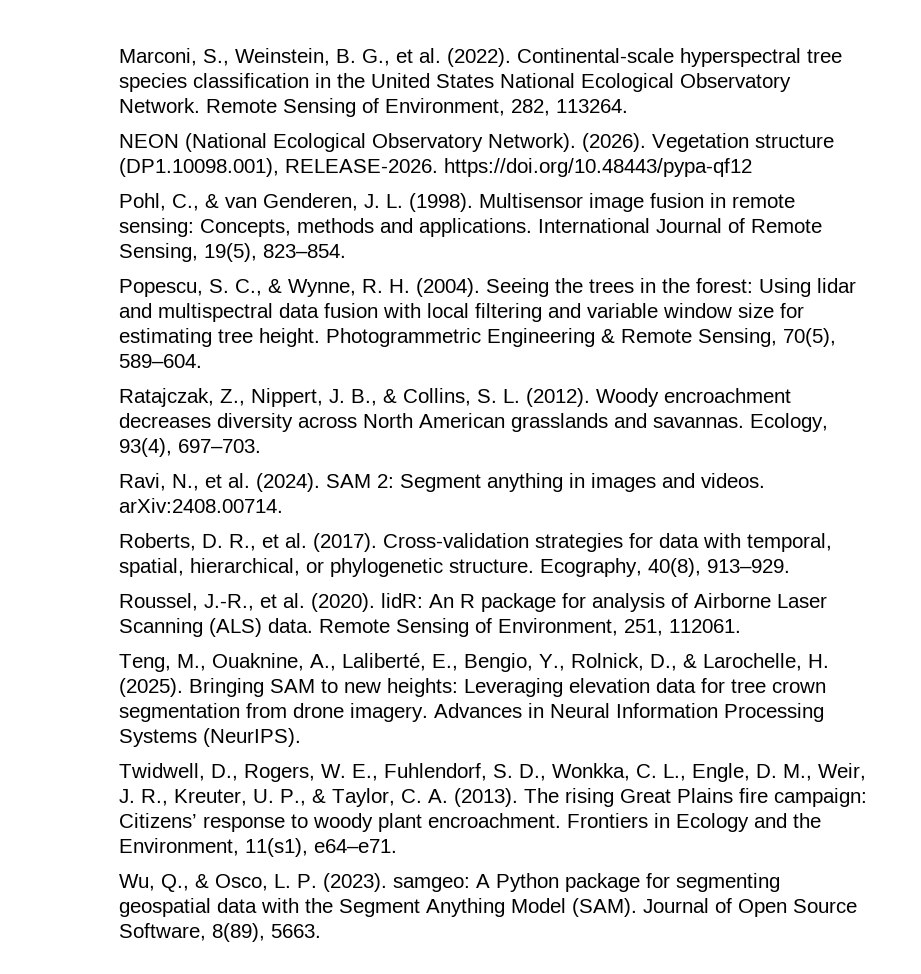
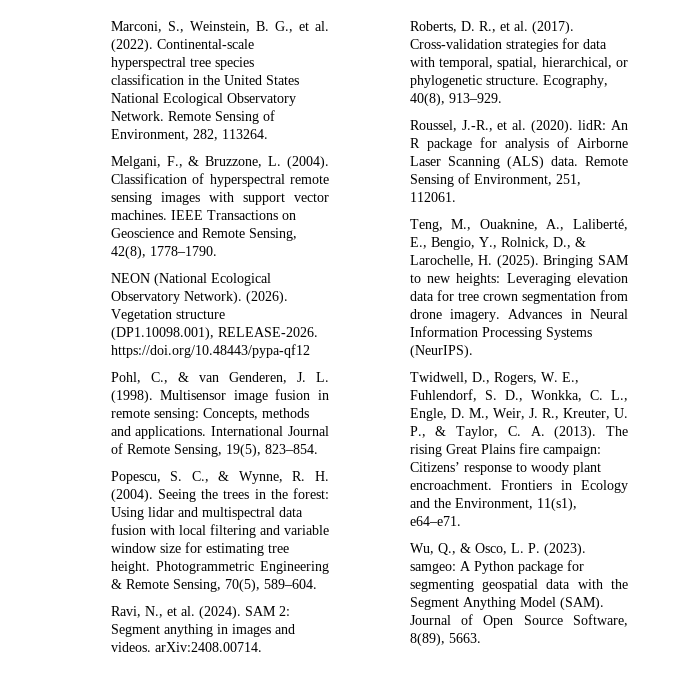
+ Melgani, F., & Bruzzone, L. (2004). Classification of hyperspectral remote sensing images with support vector machines. IEEE Transactions on Geoscience and Remote Sensing, 42(8), 1778–1790.
- Ratajczak, Z., Nippert, J. B., & Collins, S. L. (2012). Woody encroachment decreases diversity across North American grasslands and savannas. Ecology, 93(4), 697–703.

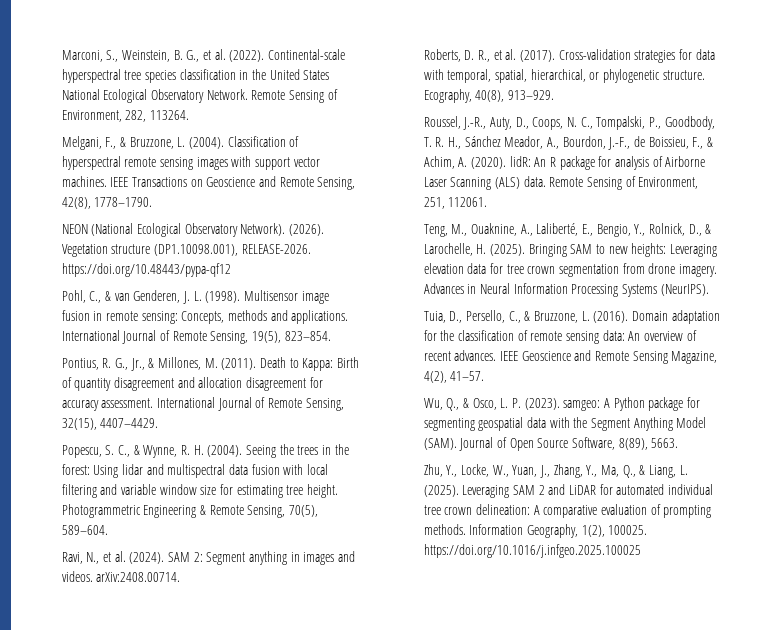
+ Pontius, R. G., Jr., & Millones, M. (2011). Death to Kappa: Birth of quantity disagreement and allocation disagreement for accuracy assessment. International Journal of Remote Sensing, 32(15), 4407–4429.
- Roussel, J.-R., et al. (2020). lidR: An R package for analysis of Airborne Laser Scanning (ALS) data.
+ Roussel, J.-R., Auty, D., Coops, N. C., Tompalski, P., Goodbody, T. R. H., Sánchez Meador, A., Bourdon, J.-F., de Boissieu, F., & Achim, A. (2020). lidR: An R package for analysis of Airborne Laser Scanning (ALS) data.
- Twidwell, D., Rogers, W. E., Fuhlendorf, S. D., Wonkka, C. L., Engle, D. M., Weir, J. R., Kreuter, U. P., & Taylor, C. A. (2013). The rising Great Plains fire campaign: Citizens’ response to woody plant encroachment. Frontiers in Ecology and the Environment, 11(s1), e64–e71.
+ Tuia, D., Persello, C., & Bruzzone, L. (2016). Domain adaptation for the classification of remote sensing data: An overview of recent advances. IEEE Geoscience and Remote Sensing Magazine, 4(2), 41–57.
+ Zhu, Y., Locke, W., Yuan, J., Zhang, Y., Ma, Q., & Liang, L. (2025). Leveraging SAM 2 and LiDAR for automated individual tree crown delineation: A comparative evaluation of prompting methods. Information Geography, 1(2), 100025. https://doi.org/10.1016/j.infgeo.2025.100025

